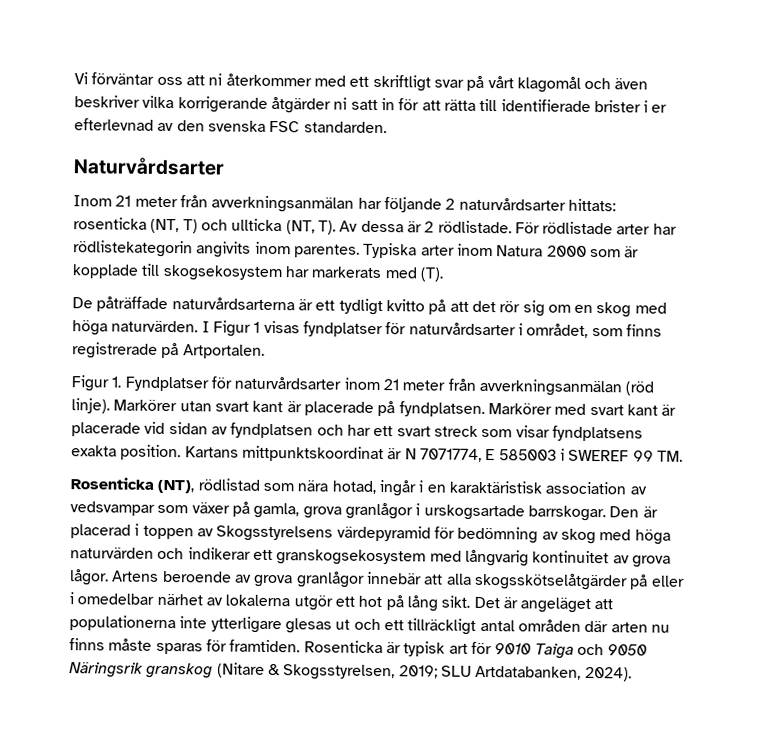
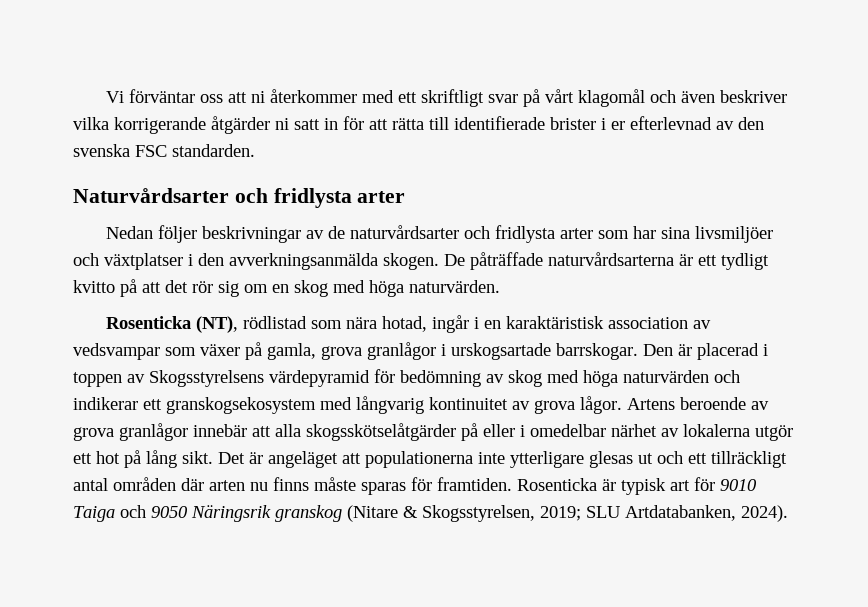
- Naturvårdsarter
- Inom 21 meter från avverkningsanmälan har följande 2 naturvårdsarter hittats: rosenticka (NT, T) och ullticka (NT, T). Av dessa är 2 rödlistade. För rödlistade arter har rödlistekategorin angivits inom parentes. Typiska arter inom Natura 2000 som är kopplade till skogsekosystem har markerats med (T).
- De påträffade naturvårdsarterna är ett tydligt kvitto på att det rör sig om en skog med höga naturvärden. I Figur 1 visas fyndplatser för naturvårdsarter i området, som finns registrerade på Artportalen.
- Figur 1. Fyndplatser för naturvårdsarter inom 21 meter från avverkningsanmälan (röd linje). Markörer utan svart kant är placerade på fyndplatsen. Markörer med svart kant är placerade vid sidan av fyndplatsen och har ett svart streck som visar fyndplatsens exakta position. Kartans mittpunktskoordinat är N 7071774, E 585003 i SWEREF 99 TM.
+ Naturvårdsarter och fridlysta arter
+ Nedan följer beskrivningar av de naturvårdsarter och fridlysta arter som har sina livsmiljöer och växtplatser i den avverkningsanmälda skogen. De påträffade naturvårdsarterna är ett tydligt kvitto på att det rör sig om en skog med höga naturvärden.

